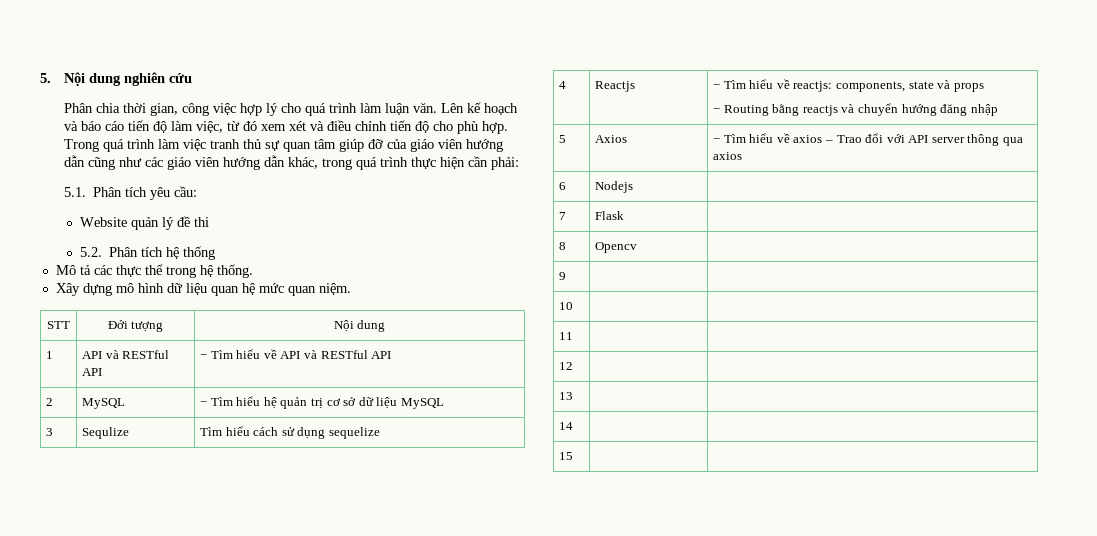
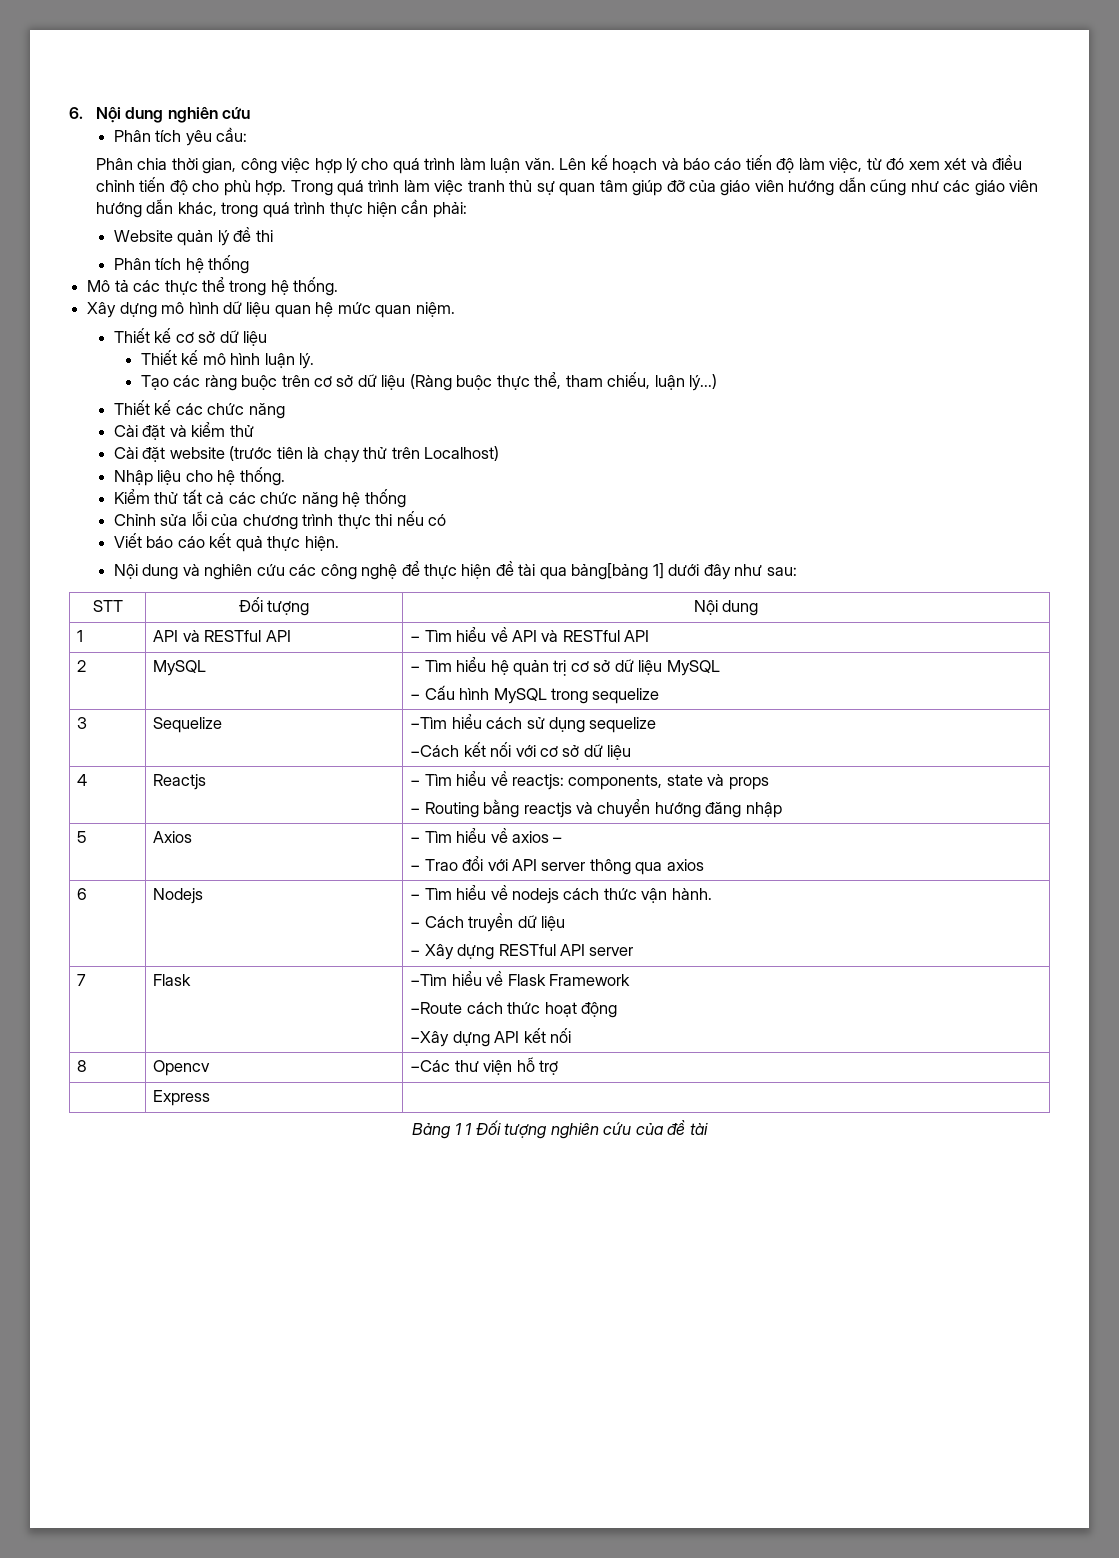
- 5. Nội dung nghiên cứu
+ 6. Nội dung nghiên cứu
+ Phân tích yêu cầu:
- 5.1. Phân tích yêu cầu:
- 5.2. Phân tích hệ thống
+ Phân tích hệ thống
+ Thiết kế cơ sở dữ liệu
+ Thiết kế mô hình luận lý.
+ Tạo các ràng buộc trên cơ sở dữ liệu (Ràng buộc thực thể, tham chiếu, luận lý...)
+ Thiết kế các chức năng
+ Cài đặt và kiểm thử
+ Cài đặt website (trước tiên là chạy thử trên Localhost)
+ Nhập liệu cho hệ thống.
+ Kiểm thử tất cả các chức năng hệ thống
+ Chỉnh sửa lỗi của chương trình thực thi nếu có
+ Viết báo cáo kết quả thực hiện.
+ Nội dung và nghiên cứu các công nghệ để thực hiện đề tài qua bảng[bảng 1] dưới đây như sau:
- STT | Đới tượng | Nội dung
+ STT | Đối tượng | Nội dung
  2 | MySQL | − Tìm hiểu hệ quản trị cơ sở dữ liệu MySQL
+ − Cấu hình MySQL trong sequelize
- 3 | Sequlize | Tìm hiểu cách sử dụng sequelize
+ 3 | Sequelize | −Tìm hiểu cách sử dụng sequelize
+ −Cách kết nối với cơ sở dữ liệu
- 5 | Axios | − Tìm hiểu về axios – Trao đổi với API server thông qua axios
+ 5 | Axios | − Tìm hiểu về axios –
+ − Trao đổi với API server thông qua axios
- 6 | Nodejs |
- 7 | Flask |
- 8 | Opencv |
- 9 | |
- 10 | |
- 11 | |
- 12 | |
- 13 | |
- 14 | |
- 15 | |
+ 6 | Nodejs | − Tìm hiểu về nodejs cách thức vận hành.
+ − Cách truyền dữ liệu
+ − Xây dựng RESTful API server
+ 7 | Flask | −Tìm hiểu về Flask Framework
+ −Route cách thức hoạt động
+ −Xây dựng API kết nối
+ 8 | Opencv | −Các thư viện hỗ trợ
+ | Express |
+ Bảng 1 1 Đối tượng nghiên cứu của đề tài

